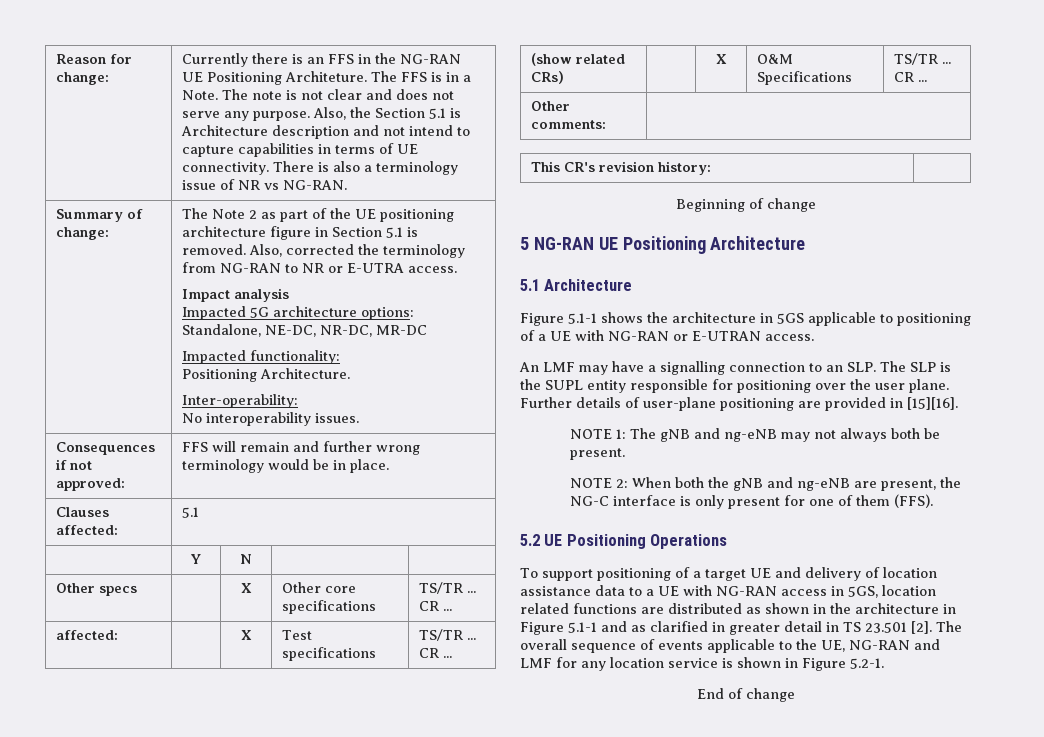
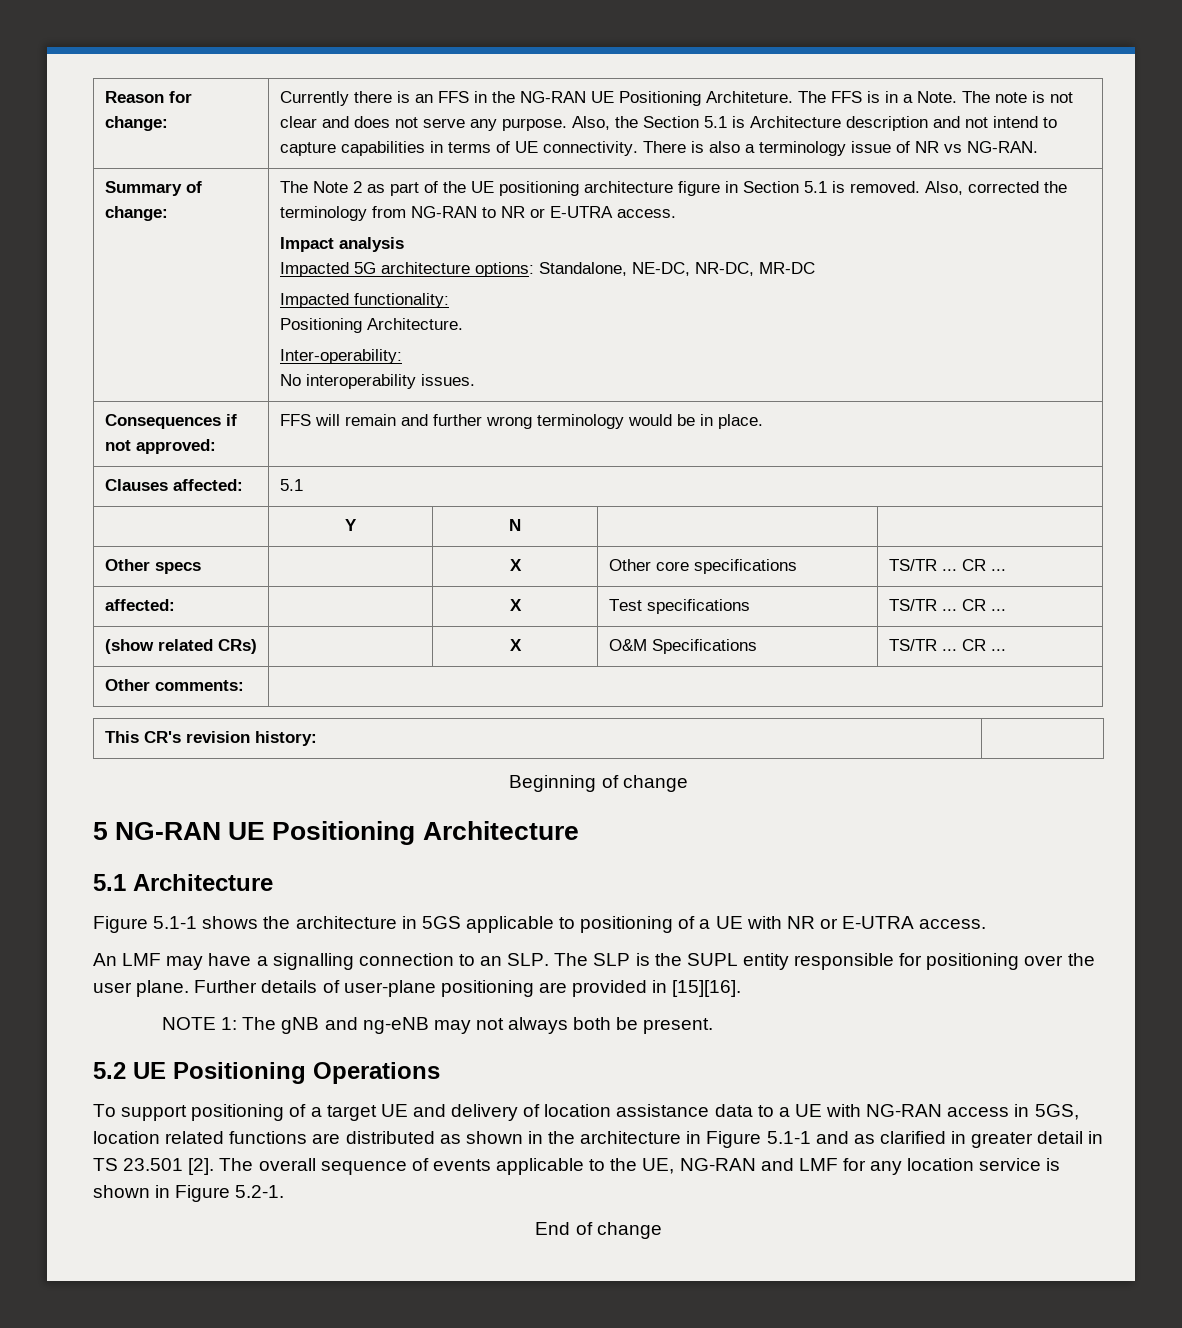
- Figure 5.1-1 shows the architecture in 5GS applicable to positioning of a UE with NG-RAN or E-UTRAN access.
+ Figure 5.1-1 shows the architecture in 5GS applicable to positioning of a UE with NR or E-UTRA access.
- NOTE 2: When both the gNB and ng-eNB are present, the NG-C interface is only present for one of them (FFS).

